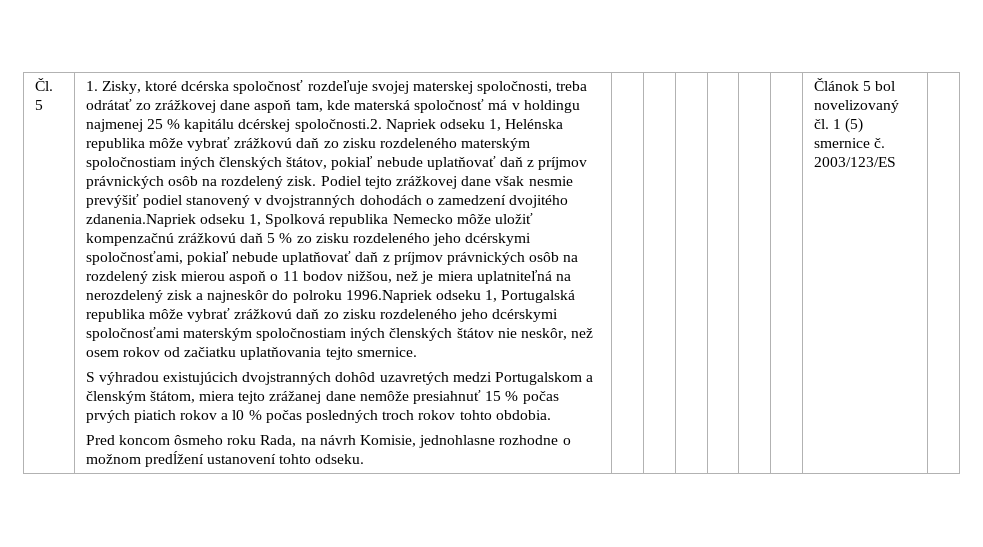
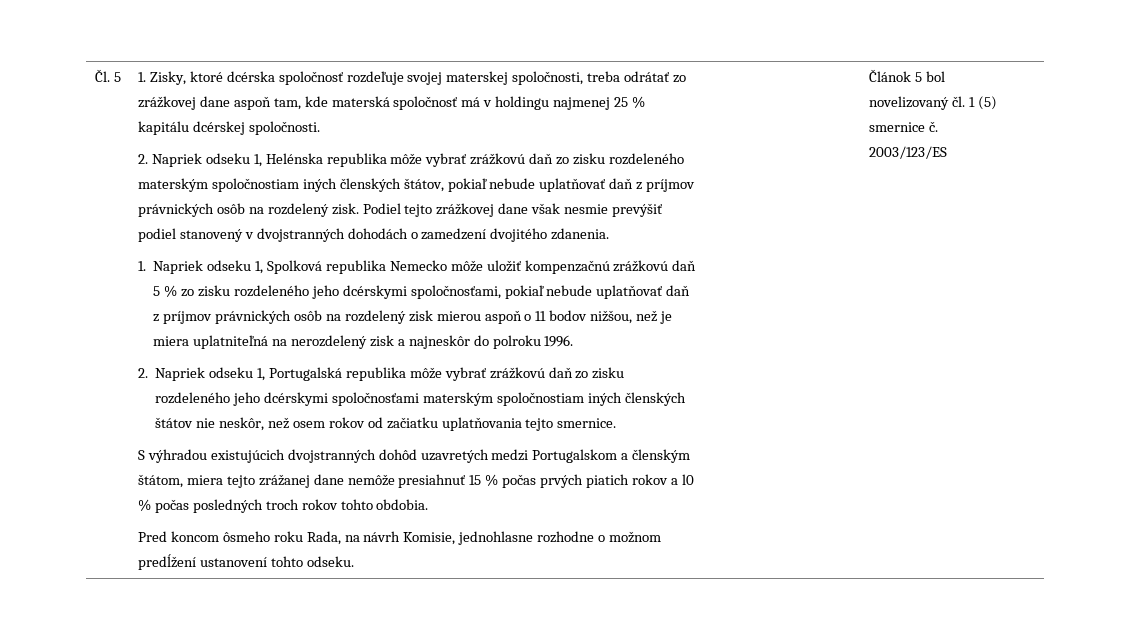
- 1. Zisky, ktoré dcérska spoločnosť rozdeľuje svojej materskej spoločnosti, treba odrátať zo zrážkovej dane aspoň tam, kde materská spoločnosť má v holdingu najmenej 25 % kapitálu dcérskej spoločnosti.2. Napriek odseku 1, Helénska republika môže vybrať zrážkovú daň zo zisku rozdeleného materským spoločnostiam iných členských štátov, pokiaľ nebude uplatňovať daň z príjmov právnických osôb na rozdelený zisk.
+ 1. Zisky, ktoré dcérska spoločnosť rozdeľuje svojej materskej spoločnosti, treba odrátať zo zrážkovej dane aspoň tam, kde materská spoločnosť má v holdingu najmenej 25 % kapitálu dcérskej spoločnosti.
+ 2. Napriek odseku 1, Helénska republika môže vybrať zrážkovú daň zo zisku rozdeleného materským spoločnostiam iných členských štátov, pokiaľ nebude uplatňovať daň z príjmov právnických osôb na rozdelený zisk.
- Podiel tejto zrážkovej dane však nesmie prevýšiť podiel stanovený v dvojstranných dohodách o zamedzení dvojitého zdanenia.Napriek odseku 1, Spolková republika Nemecko môže uložiť kompenzačnú zrážkovú daň 5 % zo zisku rozdeleného jeho dcérskymi spoločnosťami, pokiaľ nebude uplatňovať daň z príjmov právnických osôb na rozdelený zisk mierou aspoň o 11 bodov nižšou, než je miera uplatniteľná na nerozdelený zisk a najneskôr do polroku 1996.Napriek odseku 1, Portugalská republika môže vybrať zrážkovú daň zo zisku rozdeleného jeho dcérskymi spoločnosťami materským spoločnostiam iných členských štátov nie neskôr, než osem rokov od začiatku uplatňovania tejto smernice.
+ Podiel tejto zrážkovej dane však nesmie prevýšiť podiel stanovený v dvojstranných dohodách o zamedzení dvojitého zdanenia.
+ 1. Napriek odseku 1, Spolková republika Nemecko môže uložiť kompenzačnú zrážkovú daň 5 % zo zisku rozdeleného jeho dcérskymi spoločnosťami, pokiaľ nebude uplatňovať daň z príjmov právnických osôb na rozdelený zisk mierou aspoň o 11 bodov nižšou, než je miera uplatniteľná na nerozdelený zisk a najneskôr do polroku 1996.
+ 2. Napriek odseku 1, Portugalská republika môže vybrať zrážkovú daň zo zisku rozdeleného jeho dcérskymi spoločnosťami materským spoločnostiam iných členských štátov nie neskôr, než osem rokov od začiatku uplatňovania tejto smernice.

